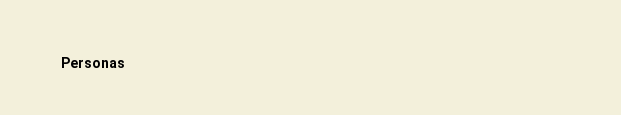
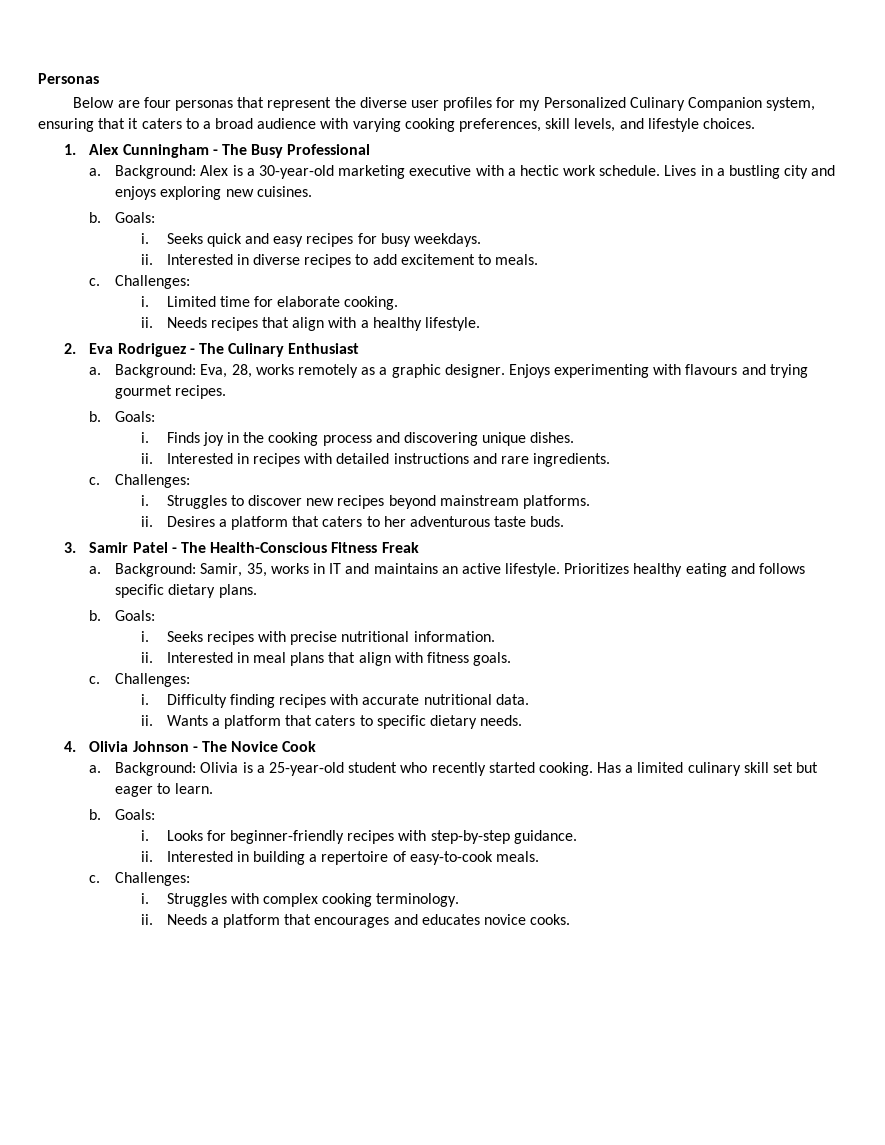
+ Below are four personas that represent the diverse user profiles for my Personalized Culinary Companion system, ensuring that it caters to a broad audience with varying cooking preferences, skill levels, and lifestyle choices.
+ 1. Alex Cunningham - The Busy Professional
+ a. Background: Alex is a 30-year-old marketing executive with a hectic work schedule. Lives in a bustling city and enjoys exploring new cuisines.
+ b. Goals:
+ i. Seeks quick and easy recipes for busy weekdays.
+ ii. Interested in diverse recipes to add excitement to meals.
+ c. Challenges:
+ i. Limited time for elaborate cooking.
+ ii. Needs recipes that align with a healthy lifestyle.
+ 2. Eva Rodriguez - The Culinary Enthusiast
+ a. Background: Eva, 28, works remotely as a graphic designer. Enjoys experimenting with flavours and trying gourmet recipes.
+ b. Goals:
+ i. Finds joy in the cooking process and discovering unique dishes.
+ ii. Interested in recipes with detailed instructions and rare ingredients.
+ c. Challenges:
+ i. Struggles to discover new recipes beyond mainstream platforms.
+ ii. Desires a platform that caters to her adventurous taste buds.
+ 3. Samir Patel - The Health-Conscious Fitness Freak
+ a. Background: Samir, 35, works in IT and maintains an active lifestyle. Prioritizes healthy eating and follows specific dietary plans.
+ b. Goals:
+ i. Seeks recipes with precise nutritional information.
+ ii. Interested in meal plans that align with fitness goals.
+ c. Challenges:
+ i. Difficulty finding recipes with accurate nutritional data.
+ ii. Wants a platform that caters to specific dietary needs.
+ 4. Olivia Johnson - The Novice Cook
+ a. Background: Olivia is a 25-year-old student who recently started cooking. Has a limited culinary skill set but eager to learn.
+ b. Goals:
+ i. Looks for beginner-friendly recipes with step-by-step guidance.
+ ii. Interested in building a repertoire of easy-to-cook meals.
+ c. Challenges:
+ i. Struggles with complex cooking terminology.
+ ii. Needs a platform that encourages and educates novice cooks.

